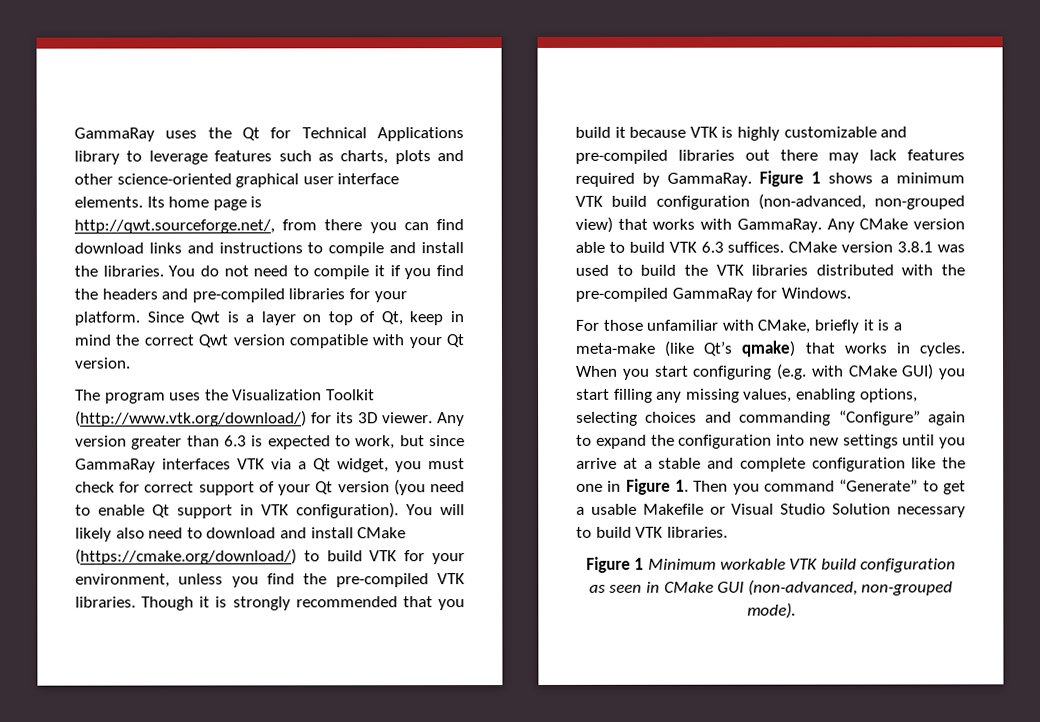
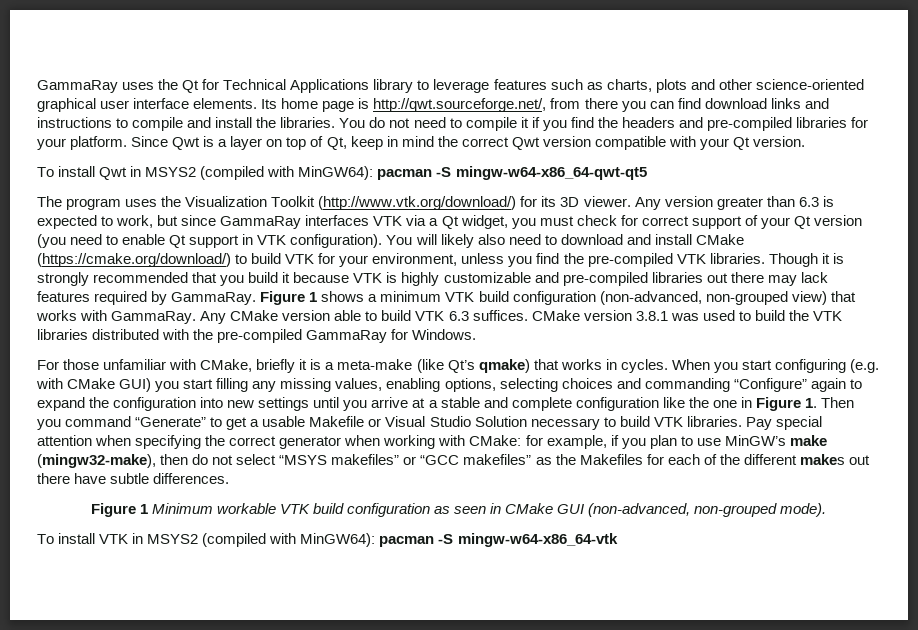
+ To install Qwt in MSYS2 (compiled with MinGW64): pacman -S mingw-w64-x86_64-qwt-qt5
+ Pay special attention when specifying the correct generator when working with CMake: for example, if you plan to use MinGW’s make (mingw32-make), then do not select “MSYS makefiles” or “GCC makefiles” as the Makefiles for each of the different makes out there have subtle differences.
+ To install VTK in MSYS2 (compiled with MinGW64): pacman -S mingw-w64-x86_64-vtk

